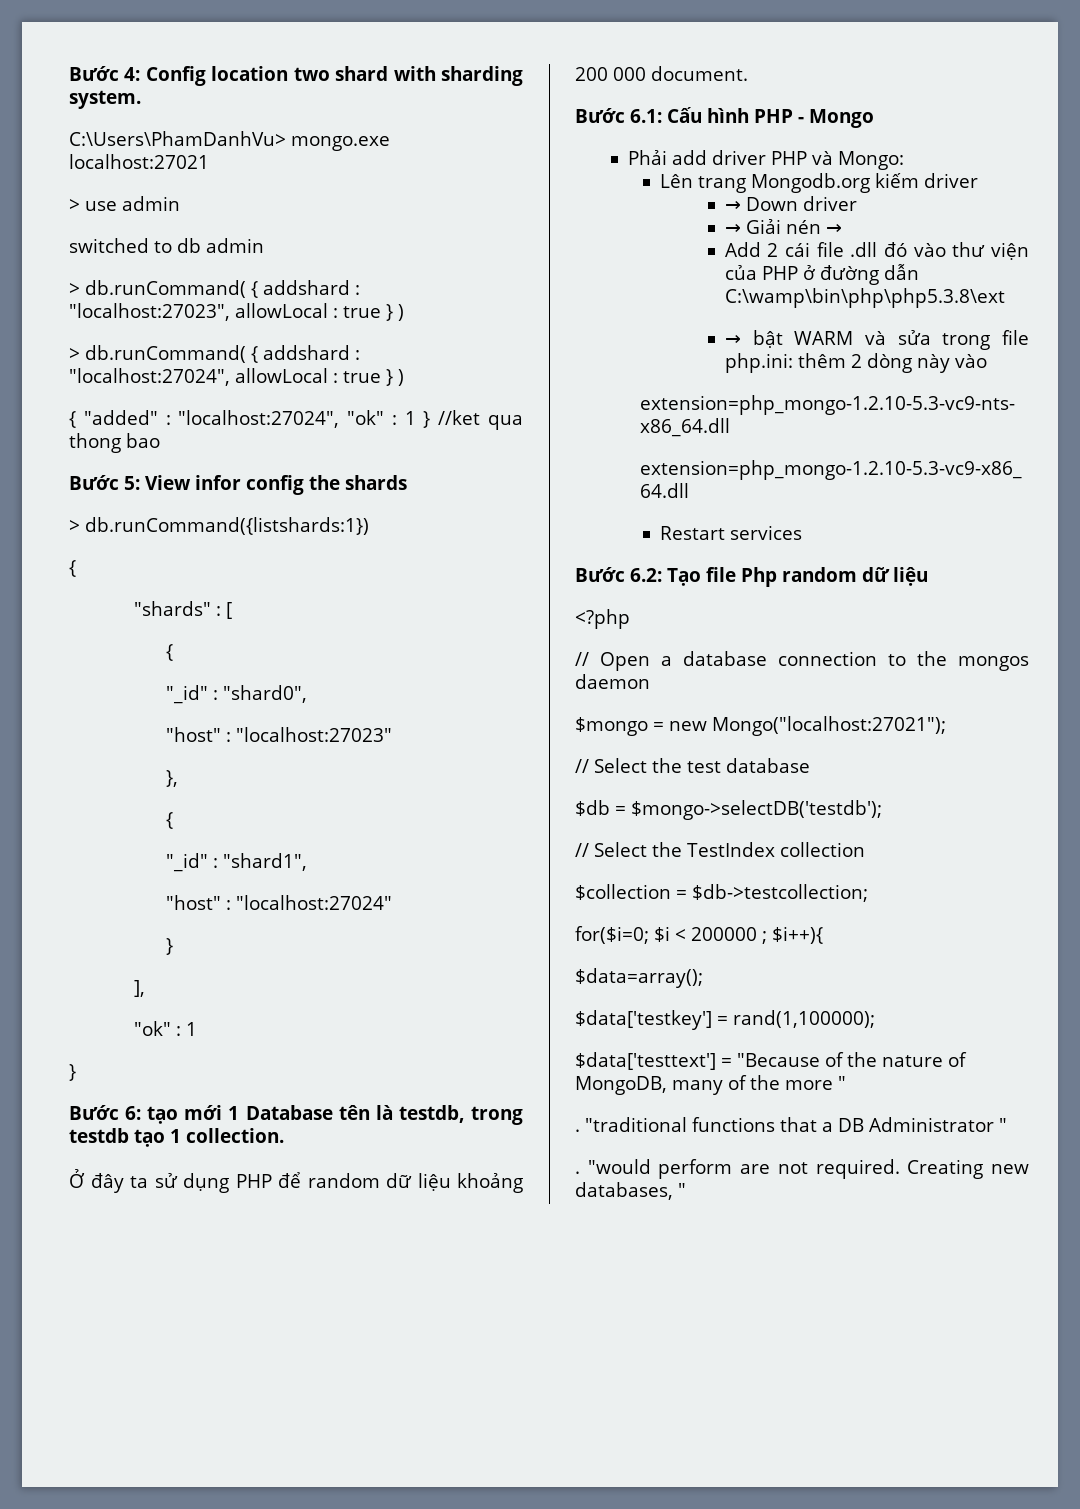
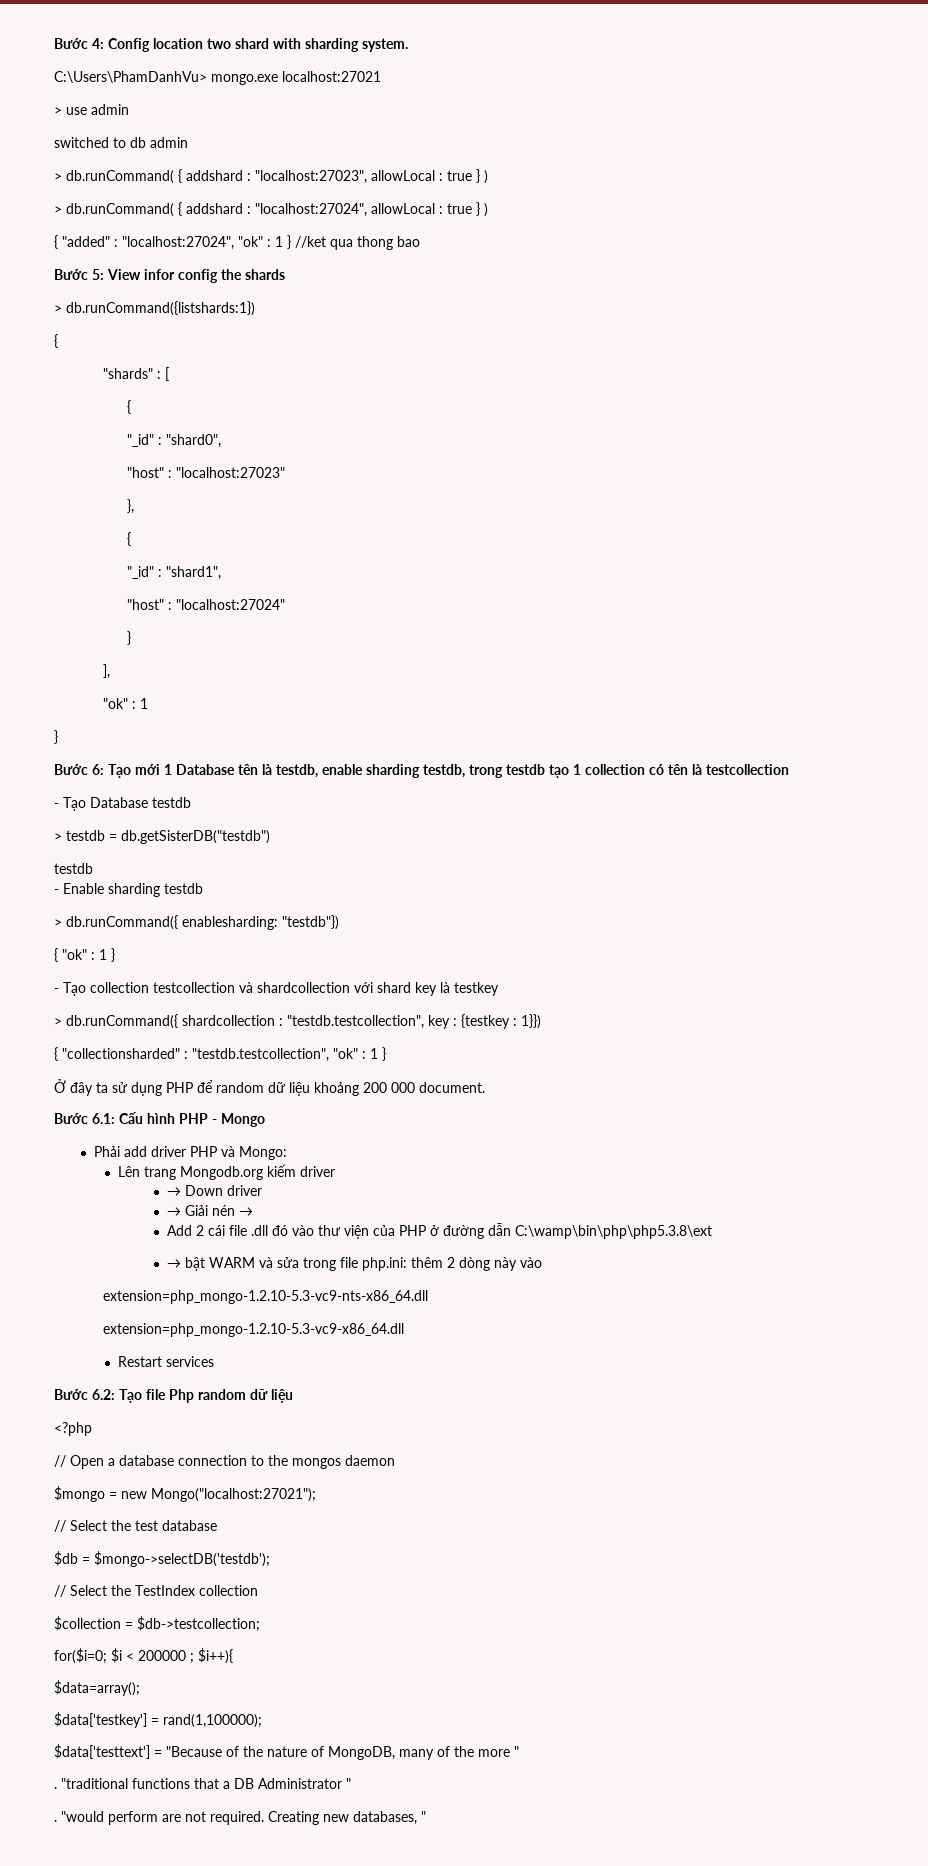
- Bước 6: tạo mới 1 Database tên là testdb, trong testdb tạo 1 collection.
+ Bước 6: Tạo mới 1 Database tên là testdb, enable sharding testdb, trong testdb tạo 1 collection có tên là testcollection
+ - Tạo Database testdb
+ > testdb = db.getSisterDB("testdb")
+ testdb
+ - Enable sharding testdb
+ > db.runCommand({ enablesharding: "testdb"})
+ { "ok" : 1 }
+ - Tạo collection testcollection và shardcollection với shard key là testkey
+ > db.runCommand({ shardcollection : "testdb.testcollection", key : {testkey : 1}})
+ { "collectionsharded" : "testdb.testcollection", "ok" : 1 }

